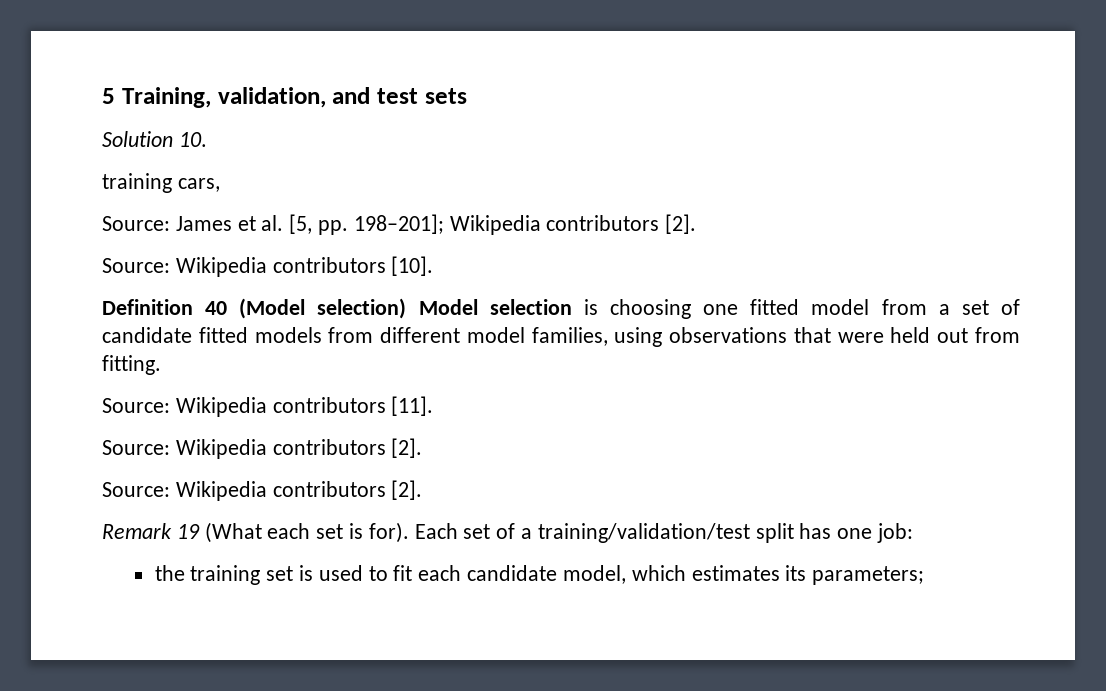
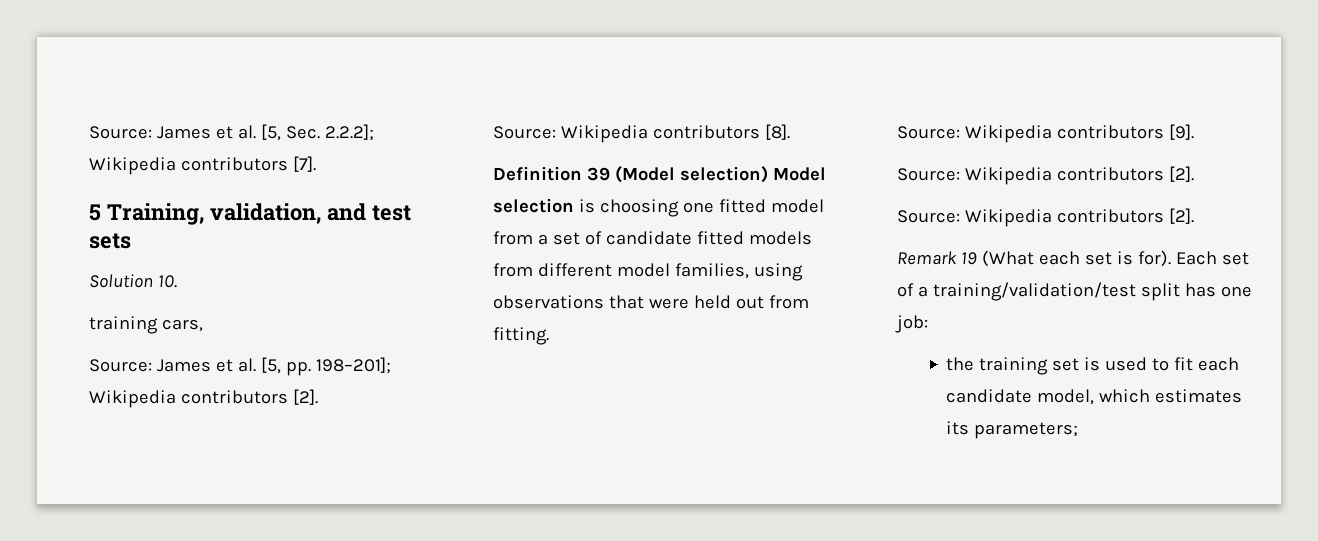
+ Source: James et al. [5, Sec. 2.2.2]; Wikipedia contributors [7].
- Source: Wikipedia contributors [10].
+ Source: Wikipedia contributors [8].
- Definition 40 (Model selection) Model selection is choosing one fitted model from a set of candidate fitted models from different model families, using observations that were held out from fitting.
+ Definition 39 (Model selection) Model selection is choosing one fitted model from a set of candidate fitted models from different model families, using observations that were held out from fitting.
- Source: Wikipedia contributors [11].
+ Source: Wikipedia contributors [9].

